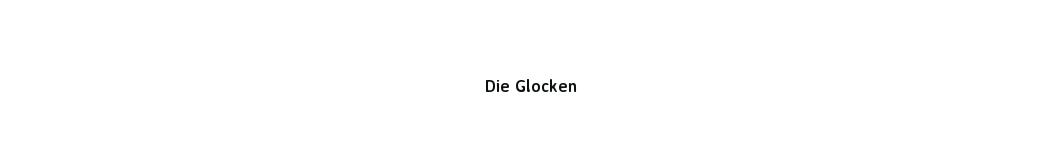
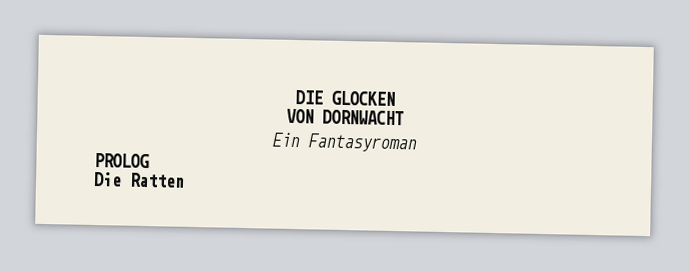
- Die Glocken
+ DIE GLOCKEN
+ VON DORNWACHT
+ Ein Fantasyroman
+ PROLOG
+ Die Ratten

